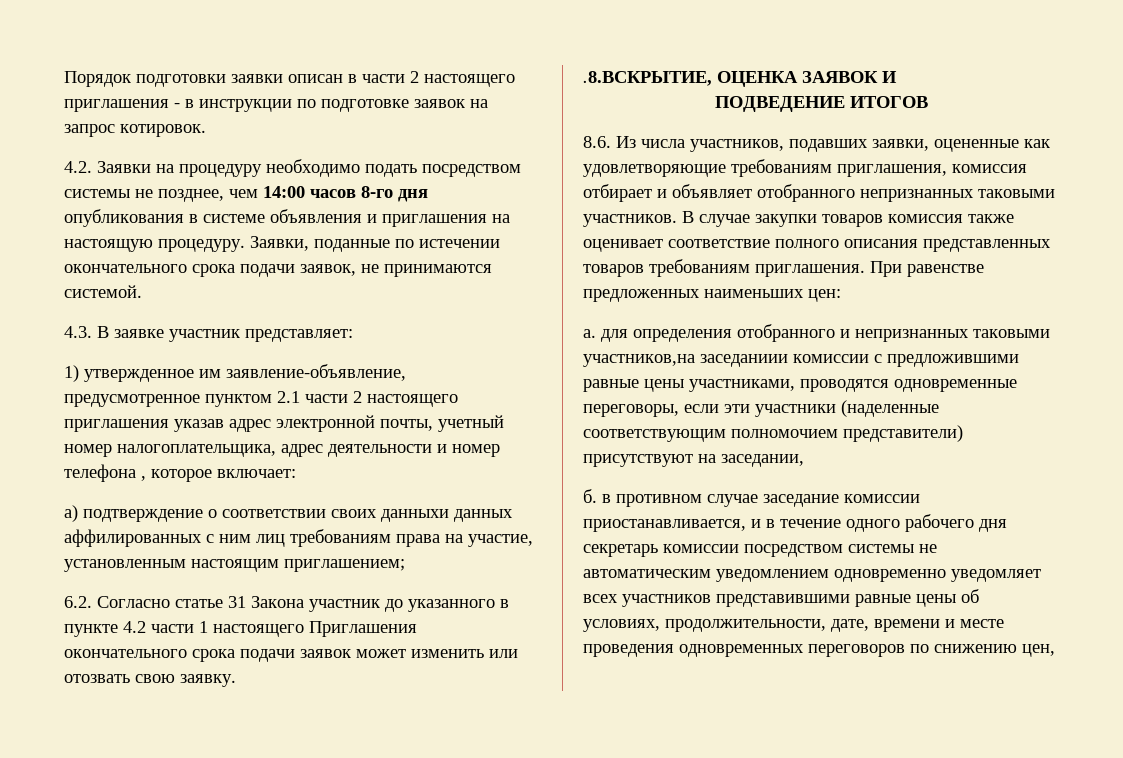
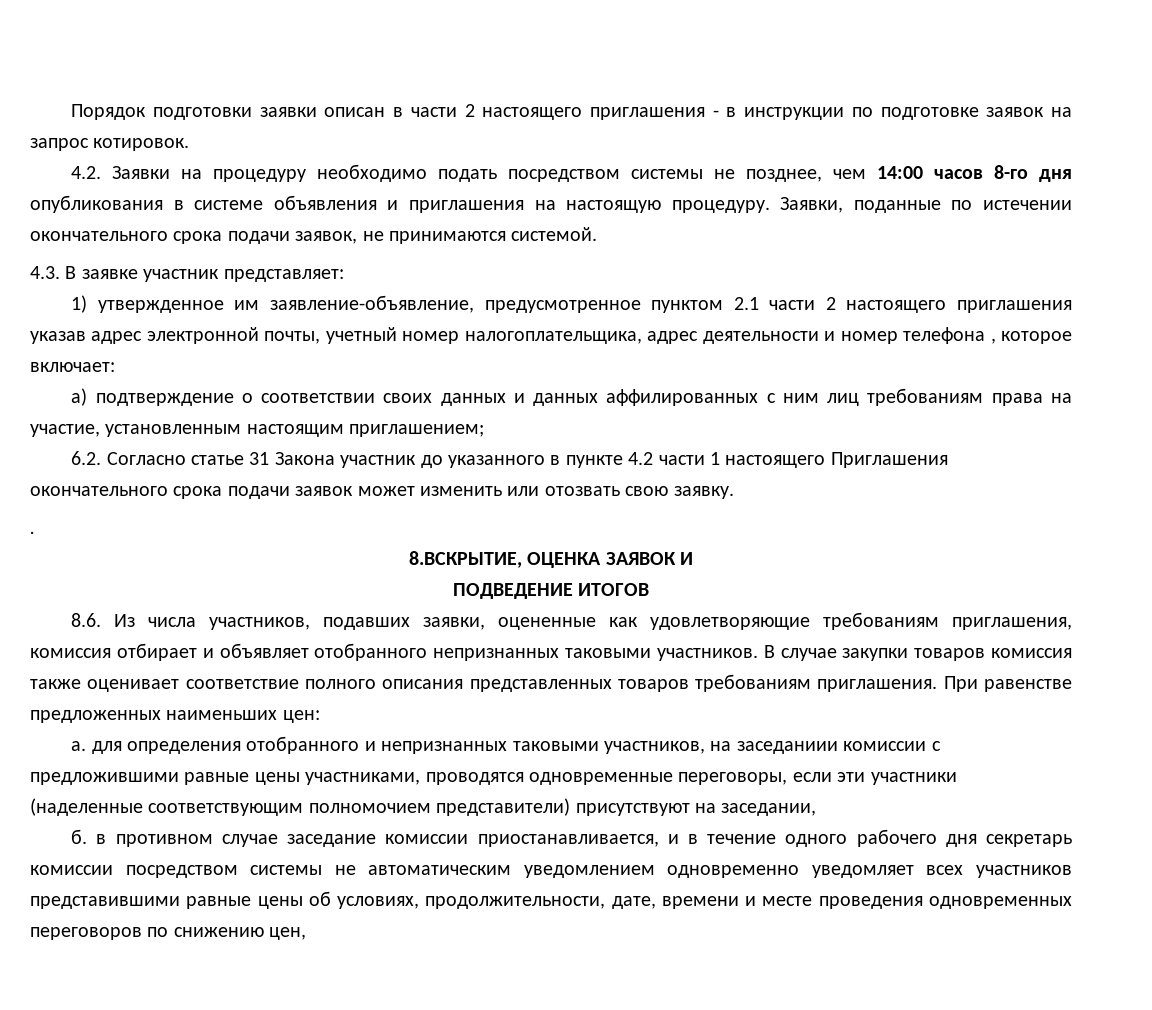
- а) подтверждение о соответствии своих данныхи данных аффилированных с ним лиц требованиям права на участие, установленным настоящим приглашением;
+ а) подтверждение о соответствии своих данных и данных аффилированных с ним лиц требованиям права на участие, установленным настоящим приглашением;
- .8.ВСКРЫТИЕ, ОЦЕНКА ЗАЯВОК И
+ .
+ 8.ВСКРЫТИЕ, ОЦЕНКА ЗАЯВОК И
- а. для определения отобранного и непризнанных таковыми участников,на заседаниии комиссии с предложившими равные цены участниками, проводятся одновременные переговоры, если эти участники (наделенные соответствующим полномочием представители) присутствуют на заседании,
+ а. для определения отобранного и непризнанных таковыми участников, на заседаниии комиссии с предложившими равные цены участниками, проводятся одновременные переговоры, если эти участники (наделенные соответствующим полномочием представители) присутствуют на заседании,

